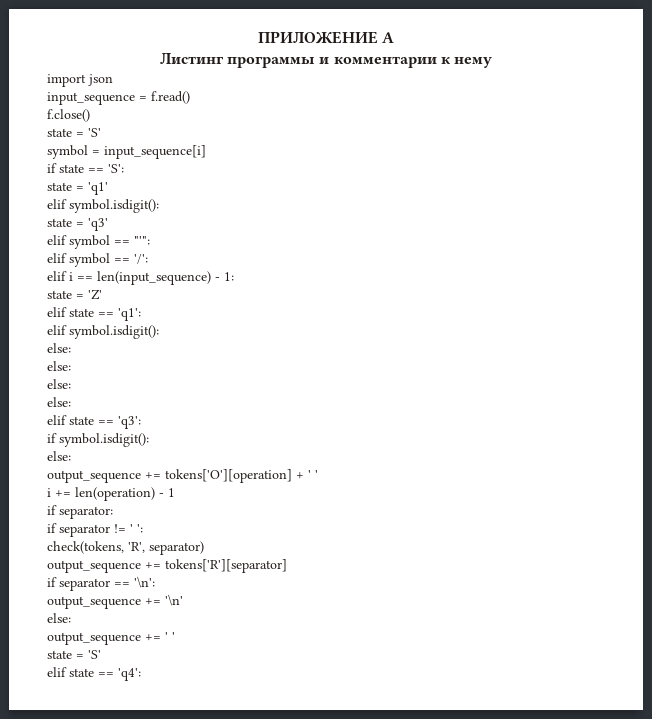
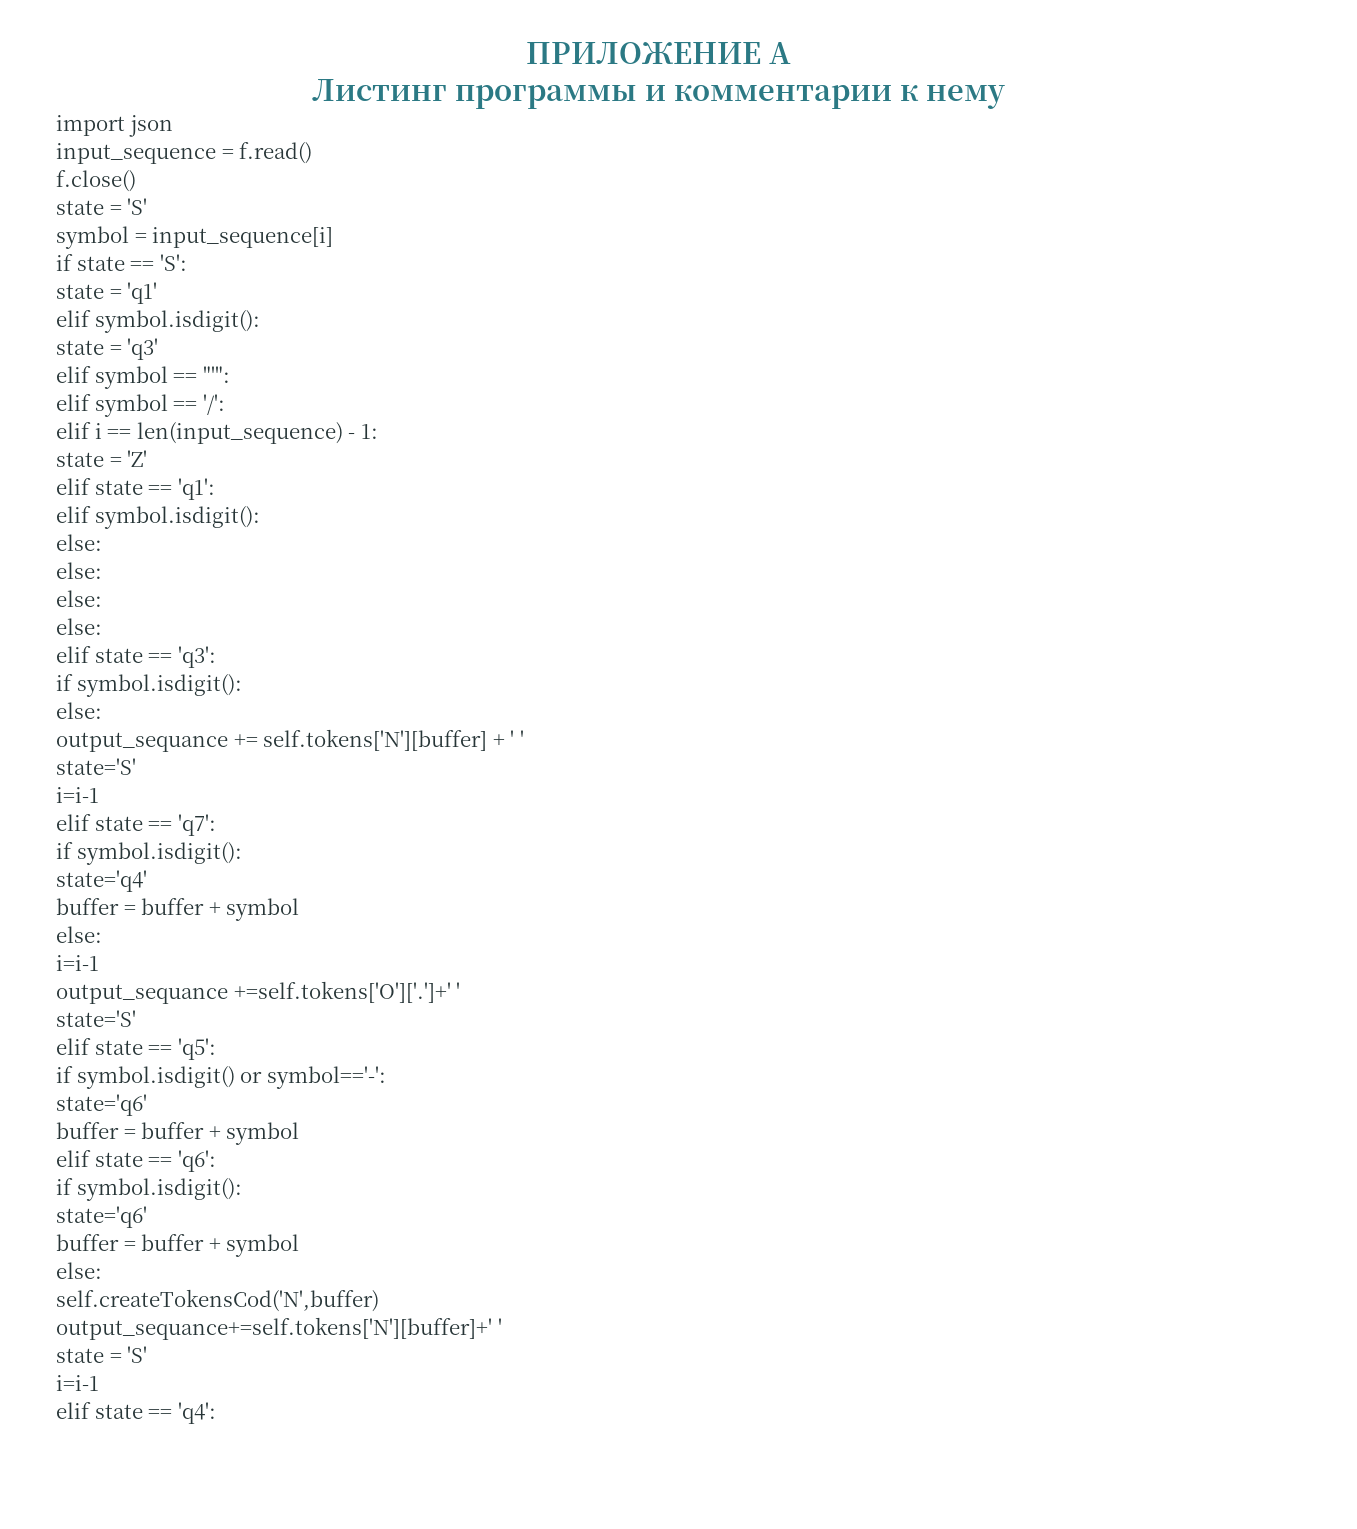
- output_sequence += tokens['O'][operation] + ' '
- i += len(operation) - 1
- if separator:
- if separator != ' ':
- check(tokens, 'R', separator)
- output_sequence += tokens['R'][separator]
- if separator == '\n':
- output_sequence += '\n'
+ output_sequance += self.tokens['N'][buffer] + ' '
+ state='S'
+ i=i-1
+ elif state == 'q7':
+ if symbol.isdigit():
+ state='q4'
+ buffer = buffer + symbol
  else:
- output_sequence += ' '
+ i=i-1
+ output_sequance +=self.tokens['O']['.']+' '
+ state='S'
+ elif state == 'q5':
+ if symbol.isdigit() or symbol=='-':
+ state='q6'
+ buffer = buffer + symbol
+ elif state == 'q6':
+ if symbol.isdigit():
+ state='q6'
+ buffer = buffer + symbol
+ else:
+ self.createTokensCod('N',buffer)
+ output_sequance+=self.tokens['N'][buffer]+' '
  state = 'S'
+ i=i-1

